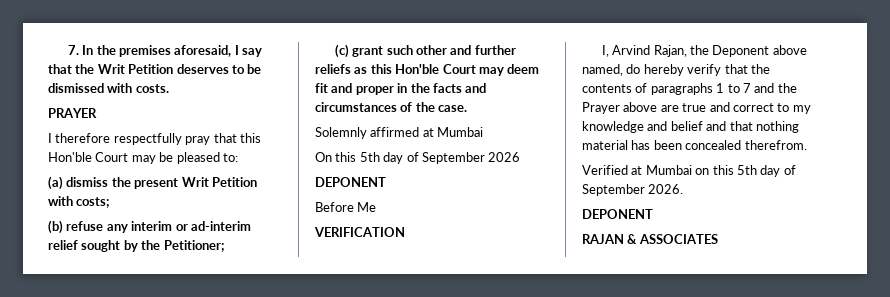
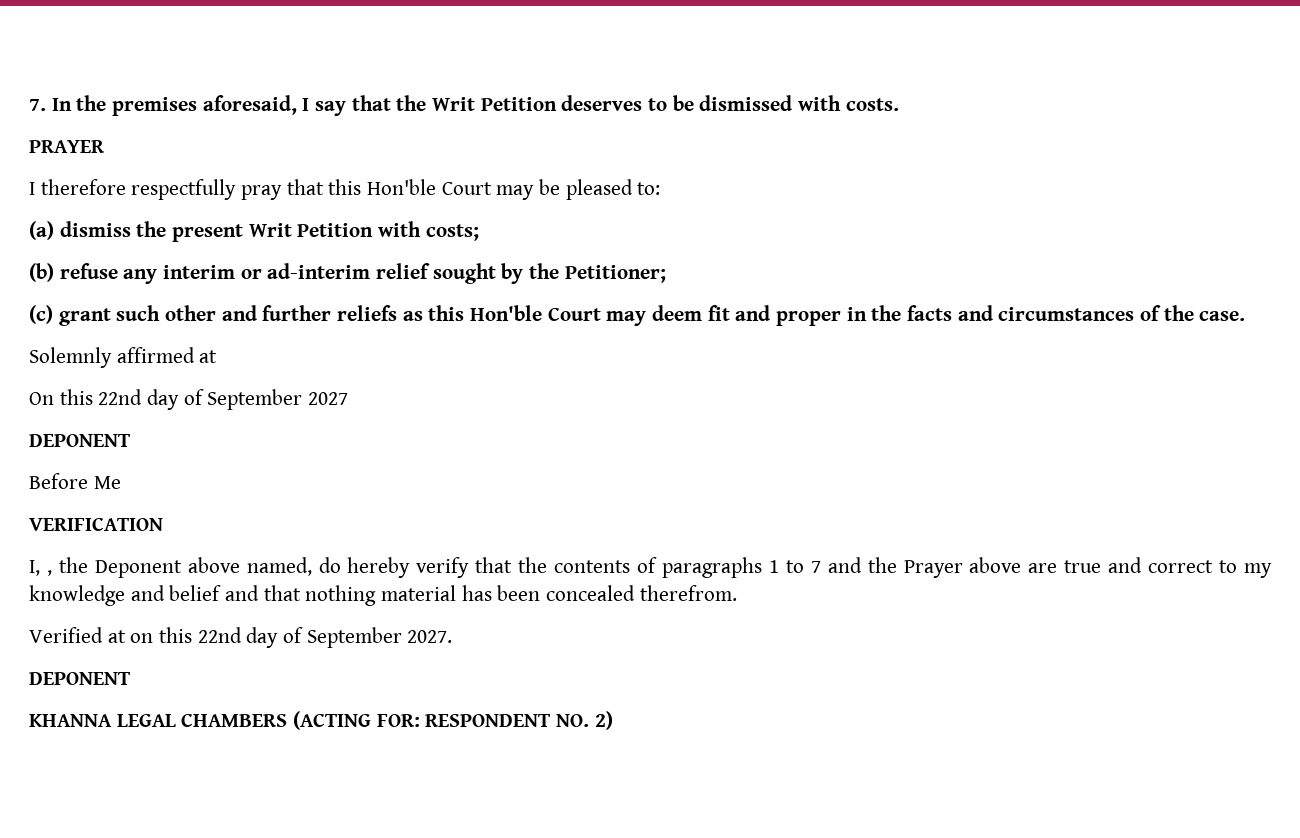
- Solemnly affirmed at Mumbai
+ Solemnly affirmed at
- On this 5th day of September 2026
+ On this 22nd day of September 2027
- I, Arvind Rajan, the Deponent above named, do hereby verify that the contents of paragraphs 1 to 7 and the Prayer above are true and correct to my knowledge and belief and that nothing material has been concealed therefrom.
+ I, , the Deponent above named, do hereby verify that the contents of paragraphs 1 to 7 and the Prayer above are true and correct to my knowledge and belief and that nothing material has been concealed therefrom.
- Verified at Mumbai on this 5th day of September 2026.
+ Verified at on this 22nd day of September 2027.
  DEPONENT
- RAJAN & ASSOCIATES
+ KHANNA LEGAL CHAMBERS (ACTING FOR: RESPONDENT NO. 2)

